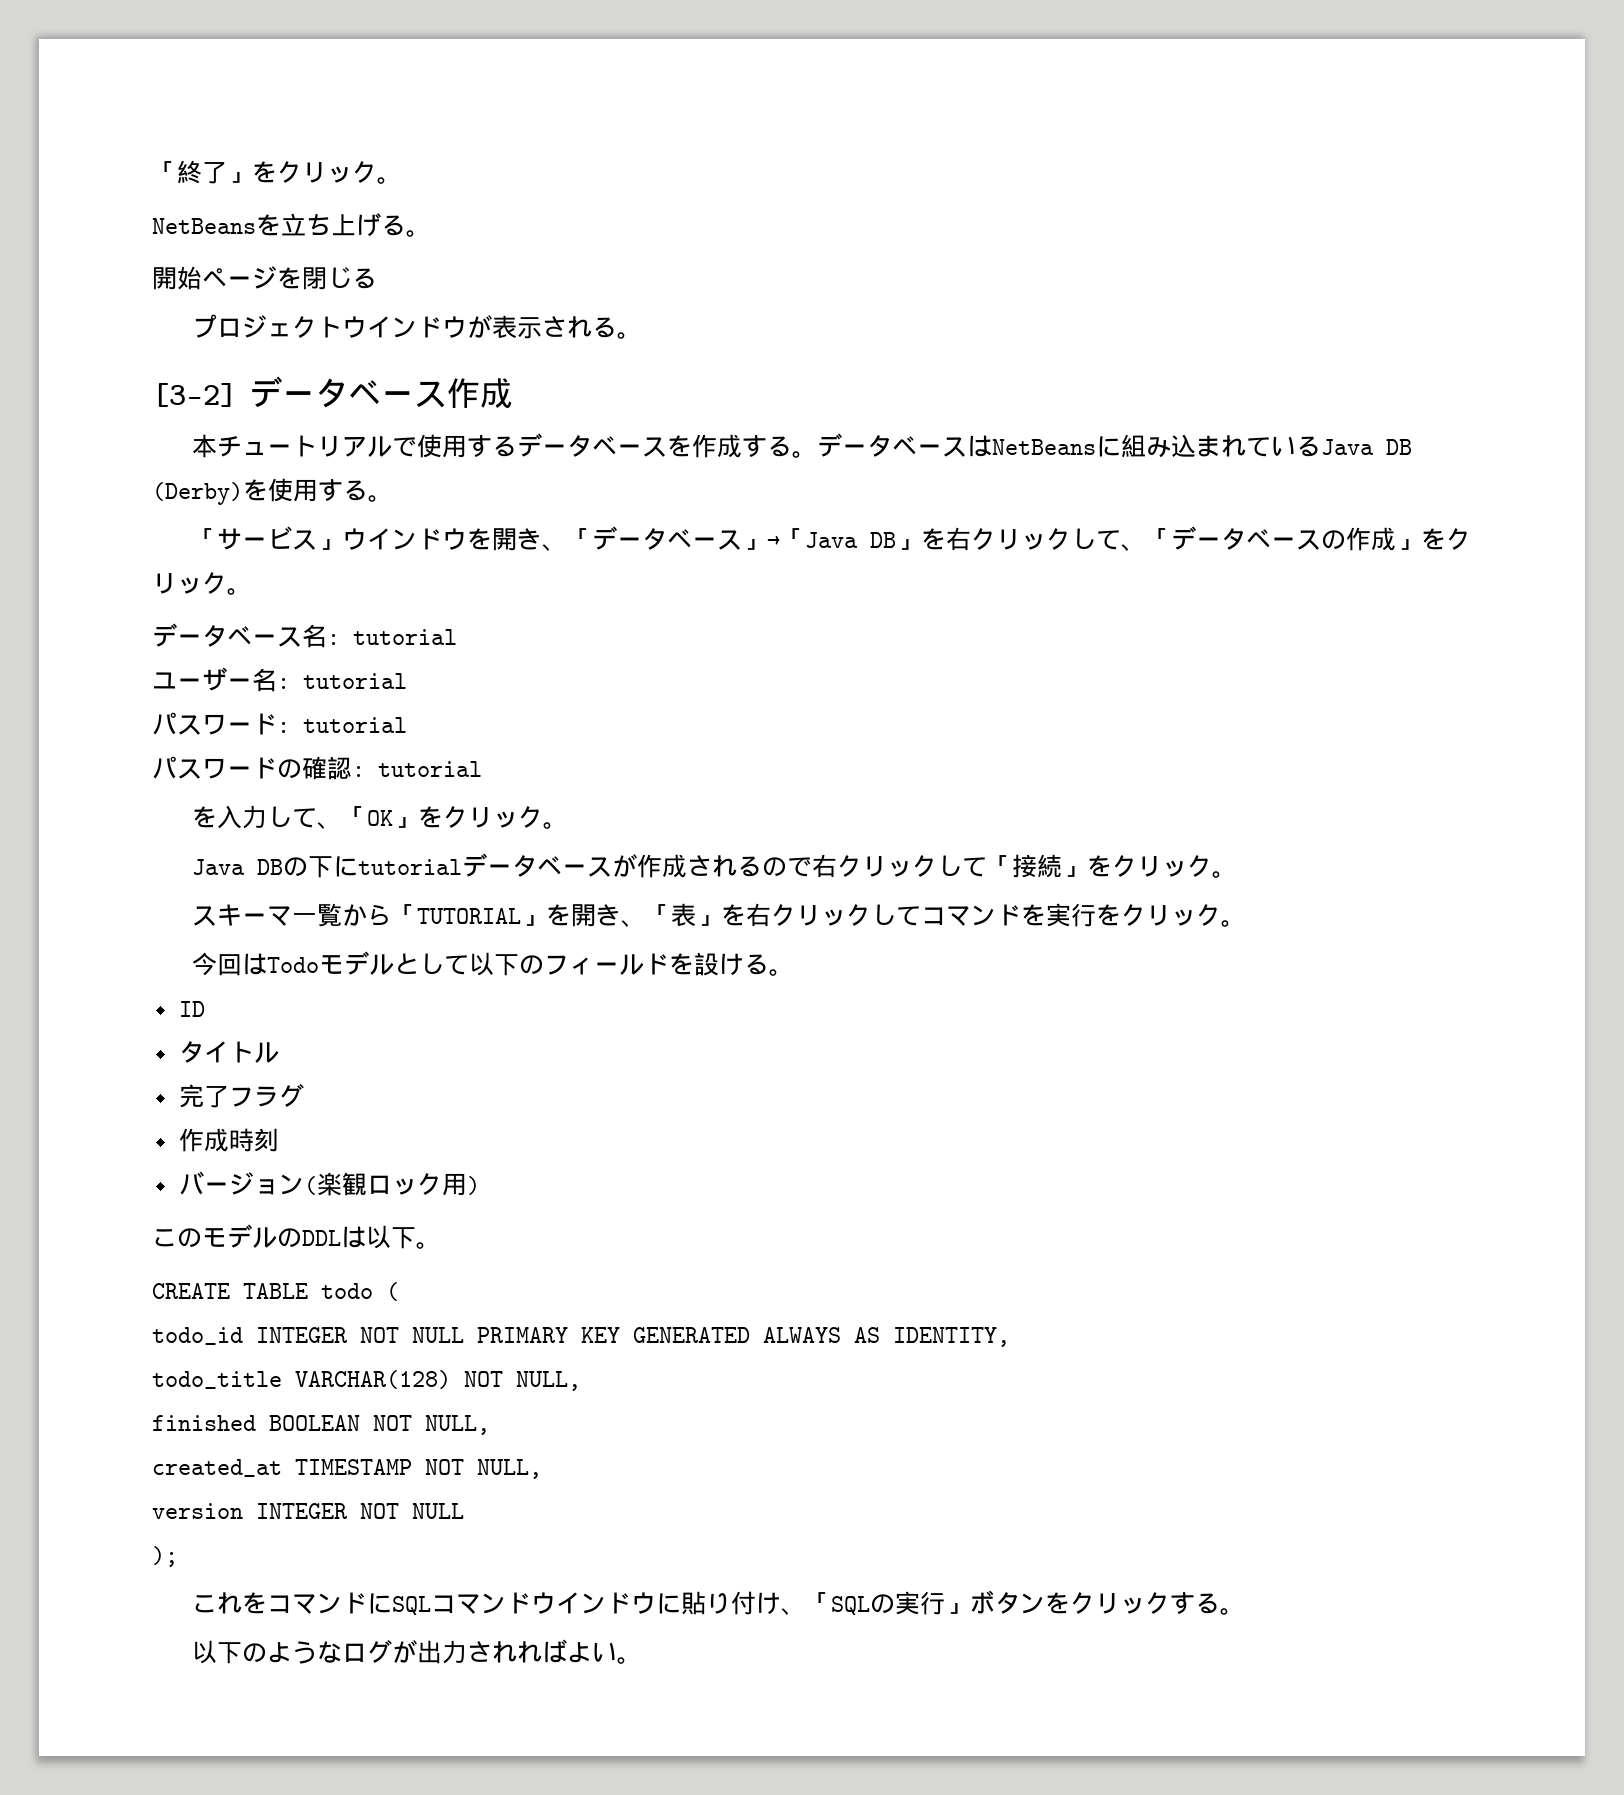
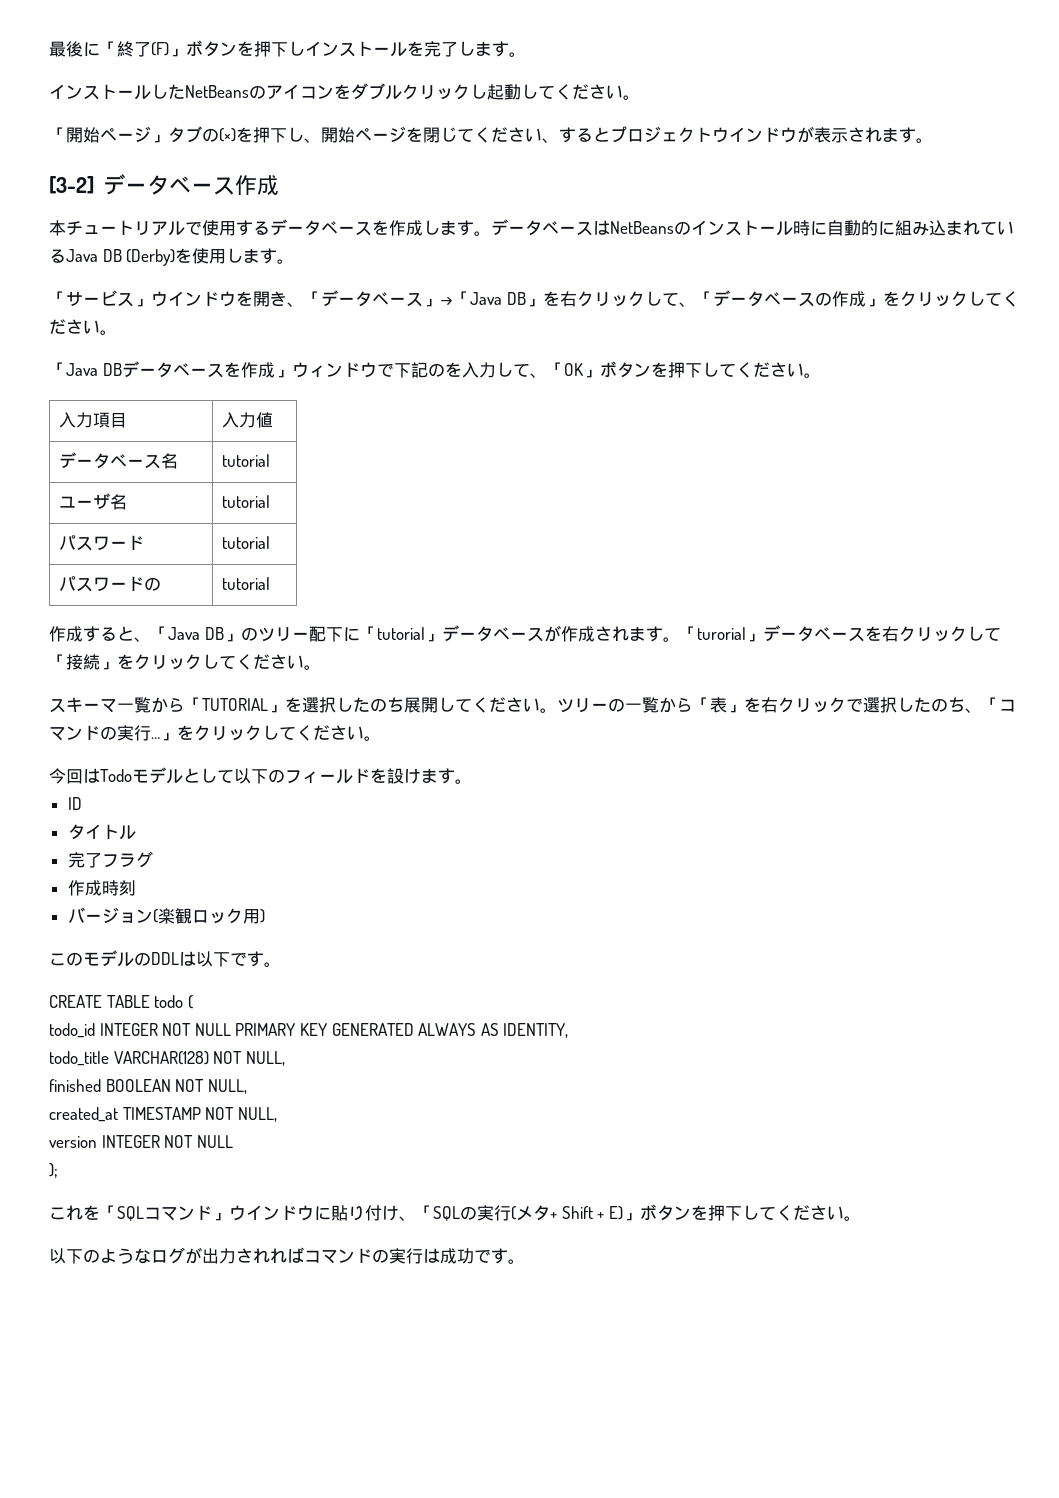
- 「終了」をクリック。
- NetBeansを立ち上げる。
- 開始ページを閉じる
- プロジェクトウインドウが表示される。
+ 最後に「終了(F)」ボタンを押下しインストールを完了します。
+ インストールしたNetBeansのアイコンをダブルクリックし起動してください。
+ 「開始ページ」タブの(×)を押下し、開始ページを閉じてください、するとプロジェクトウインドウが表示されます。
- 本チュートリアルで使用するデータベースを作成する。
+ 本チュートリアルで使用するデータベースを作成します。
- データベースはNetBeansに組み込まれているJava DB (Derby)を使用する。
+ データベースはNetBeansのインストール時に自動的に組み込まれているJava DB (Derby)を使用します。
- 「サービス」ウインドウを開き、「データベース」→「Java DB」を右クリックして、「データベースの作成」をクリック。
- データベース名: tutorial
- ユーザー名: tutorial
- パスワード: tutorial
- パスワードの確認: tutorial
- を入力して、「OK」をクリック。
- Java DBの下にtutorialデータベースが作成されるので右クリックして「接続」をクリック。
+ 「サービス」ウインドウを開き、「データベース」→「Java DB」を右クリックして、「データベースの作成」をクリックしてください。
+ 「Java DBデータベースを作成」ウィンドウで下記のを入力して、「OK」ボタンを押下してください。
+ 入力項目 | 入力値
+ データベース名 | tutorial
+ ユーザ名 | tutorial
+ パスワード | tutorial
+ パスワードの | tutorial
+ 作成すると、「Java DB」のツリー配下に「tutorial」データベースが作成されます。「turorial」データベースを右クリックして「接続」をクリックしてください。
- スキーマ一覧から「TUTORIAL」を開き、「表」を右クリックしてコマンドを実行をクリック。
+ スキーマ一覧から「TUTORIAL」を選択したのち展開してください。ツリーの一覧から「表」を右クリックで選択したのち、「コマンドの実行…」をクリックしてください。
- 今回はTodoモデルとして以下のフィールドを設ける。
+ 今回はTodoモデルとして以下のフィールドを設けます。
- このモデルのDDLは以下。
+ このモデルのDDLは以下です。
- これをコマンドにSQLコマンドウインドウに貼り付け、「SQLの実行」ボタンをクリックする。
+ これを「SQLコマンド」ウインドウに貼り付け、「SQLの実行(メタ+ Shift + E)」ボタンを押下してください。
- 以下のようなログが出力されればよい。
+ 以下のようなログが出力されればコマンドの実行は成功です。

